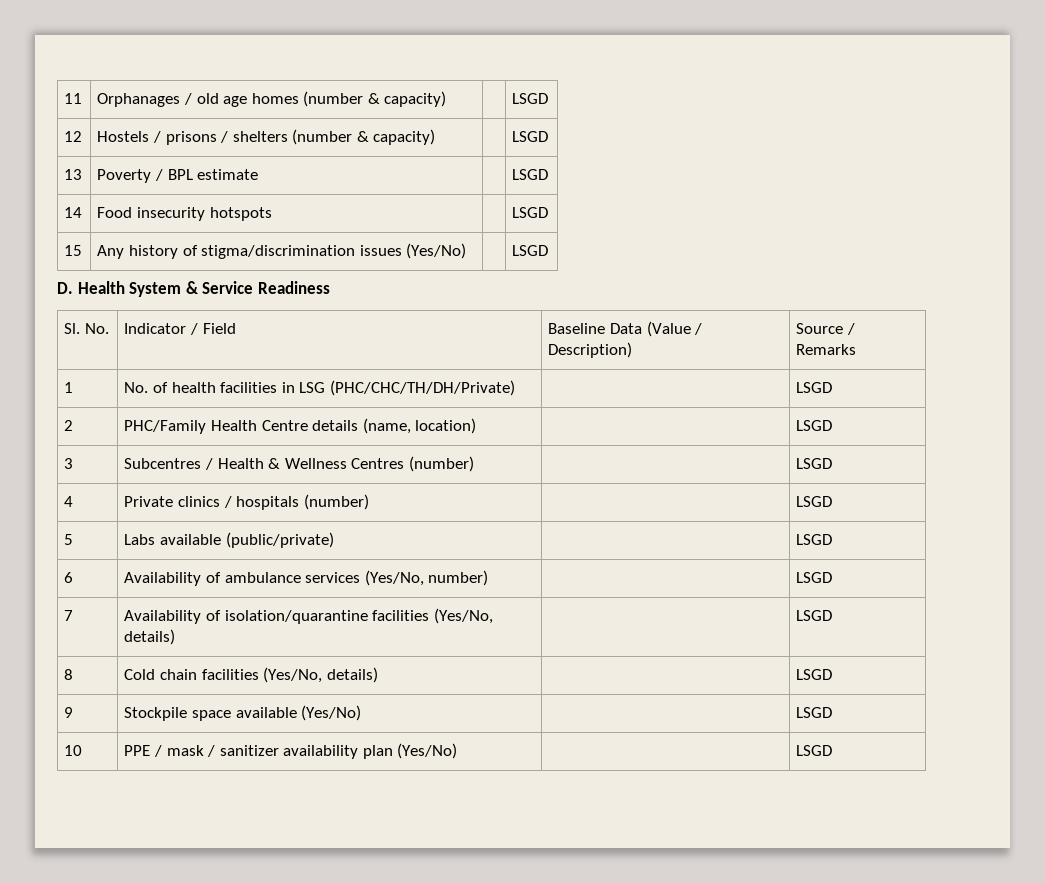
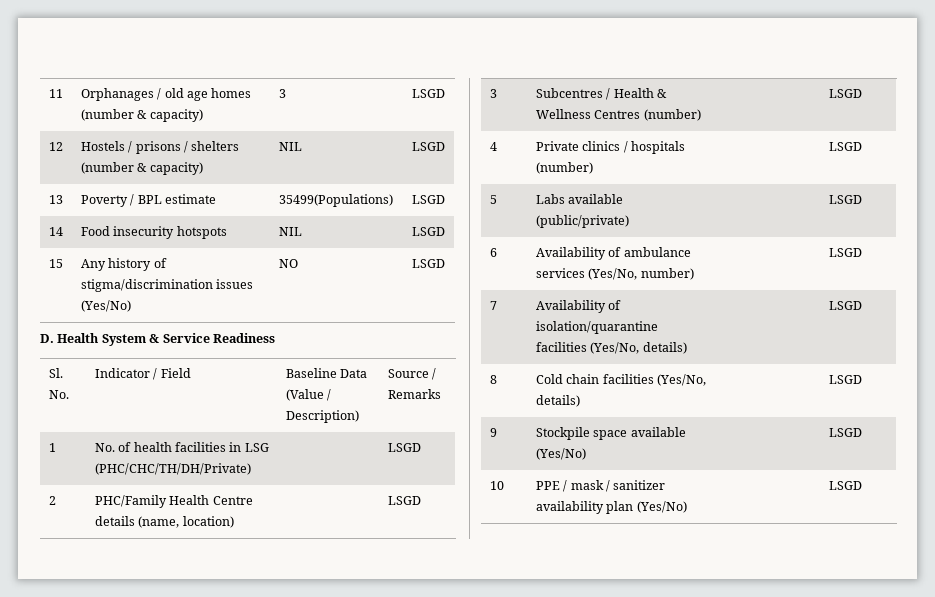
- 11 | Orphanages / old age homes (number & capacity) | | LSGD
+ 11 | Orphanages / old age homes (number & capacity) | 3 | LSGD
- 12 | Hostels / prisons / shelters (number & capacity) | | LSGD
+ 12 | Hostels / prisons / shelters (number & capacity) | NIL | LSGD
- 13 | Poverty / BPL estimate | | LSGD
+ 13 | Poverty / BPL estimate | 35499(Populations) | LSGD
- 14 | Food insecurity hotspots | | LSGD
+ 14 | Food insecurity hotspots | NIL | LSGD
- 15 | Any history of stigma/discrimination issues (Yes/No) | | LSGD
+ 15 | Any history of stigma/discrimination issues (Yes/No) | NO | LSGD

